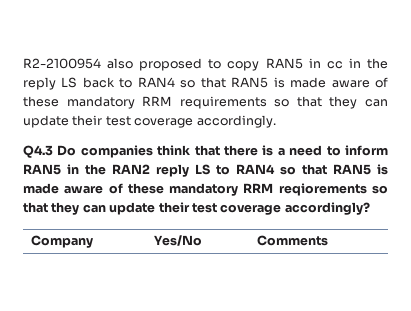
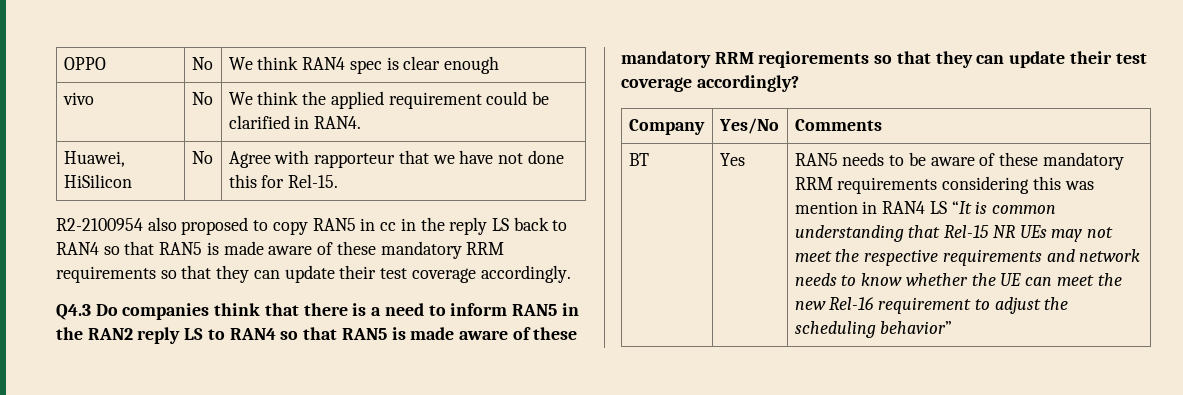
+ OPPO | No | We think RAN4 spec is clear enough
+ vivo | No | We think the applied requirement could be clarified in RAN4.
+ Huawei, HiSilicon | No | Agree with rapporteur that we have not done this for Rel-15.
+ BT | Yes | RAN5 needs to be aware of these mandatory RRM requirements considering this was mention in RAN4 LS “It is common understanding that Rel-15 NR UEs may not meet the respective requirements and network needs to know whether the UE can meet the new Rel-16 requirement to adjust the scheduling behavior”

